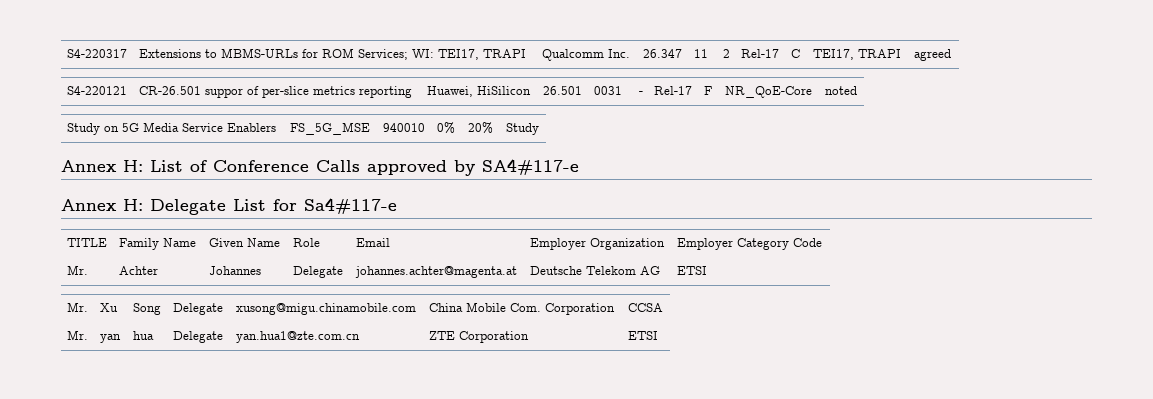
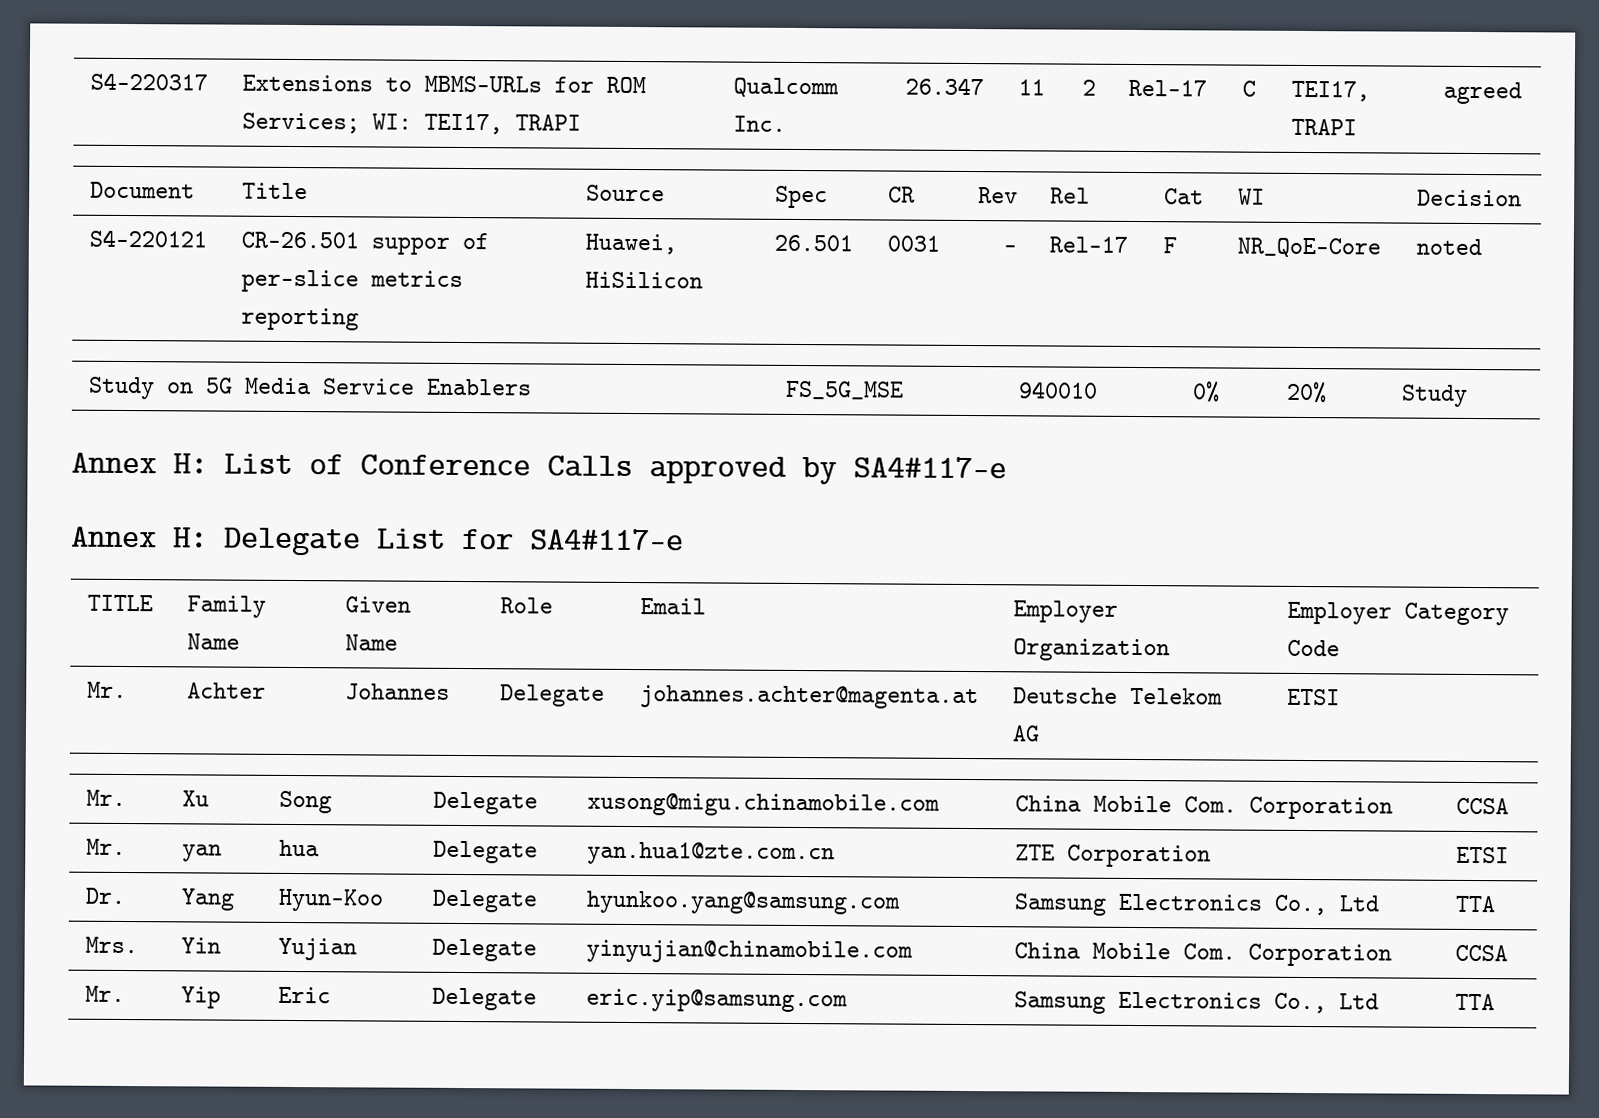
+ Document | Title | Source | Spec | CR | Rev | Rel | Cat | WI | Decision
- Annex H: Delegate List for Sa4#117-e
+ Annex H: Delegate List for SA4#117-e
+ Dr. | Yang | Hyun-Koo | Delegate | hyunkoo.yang@samsung.com | Samsung Electronics Co., Ltd | TTA
+ Mrs. | Yin | Yujian | Delegate | yinyujian@chinamobile.com | China Mobile Com. Corporation | CCSA
+ Mr. | Yip | Eric | Delegate | eric.yip@samsung.com | Samsung Electronics Co., Ltd | TTA

